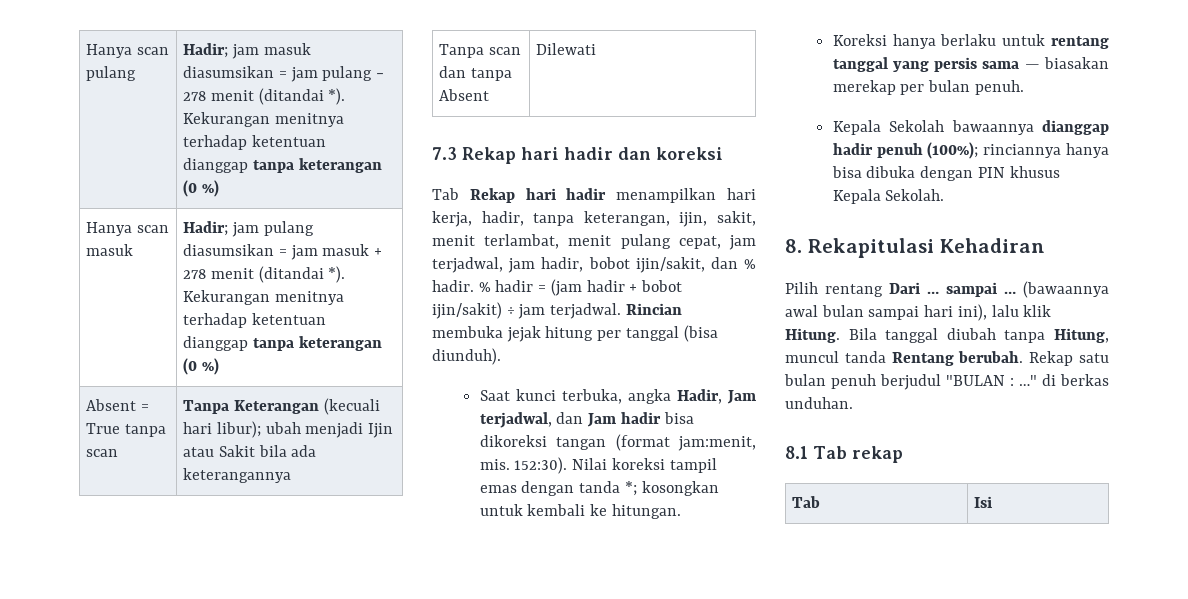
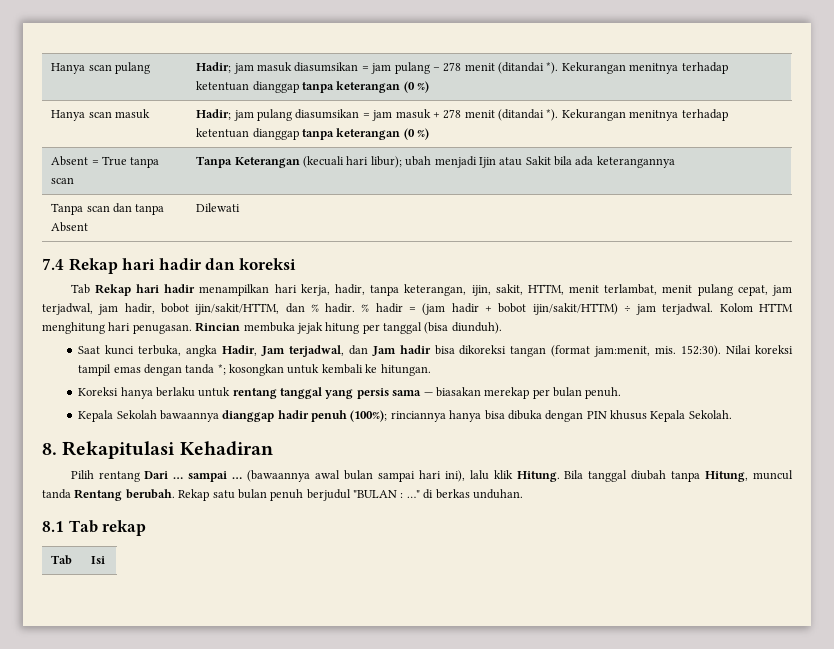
- 7.3 Rekap hari hadir dan koreksi
+ 7.4 Rekap hari hadir dan koreksi
- Tab Rekap hari hadir menampilkan hari kerja, hadir, tanpa keterangan, ijin, sakit, menit terlambat, menit pulang cepat, jam terjadwal, jam hadir, bobot ijin/sakit, dan % hadir.
+ Tab Rekap hari hadir menampilkan hari kerja, hadir, tanpa keterangan, ijin, sakit, HTTM, menit terlambat, menit pulang cepat, jam terjadwal, jam hadir, bobot ijin/sakit/HTTM, dan % hadir.
- % hadir = (jam hadir + bobot ijin/sakit) ÷ jam terjadwal.
+ % hadir = (jam hadir + bobot ijin/sakit/HTTM) ÷ jam terjadwal.
+ Kolom HTTM menghitung hari penugasan.

